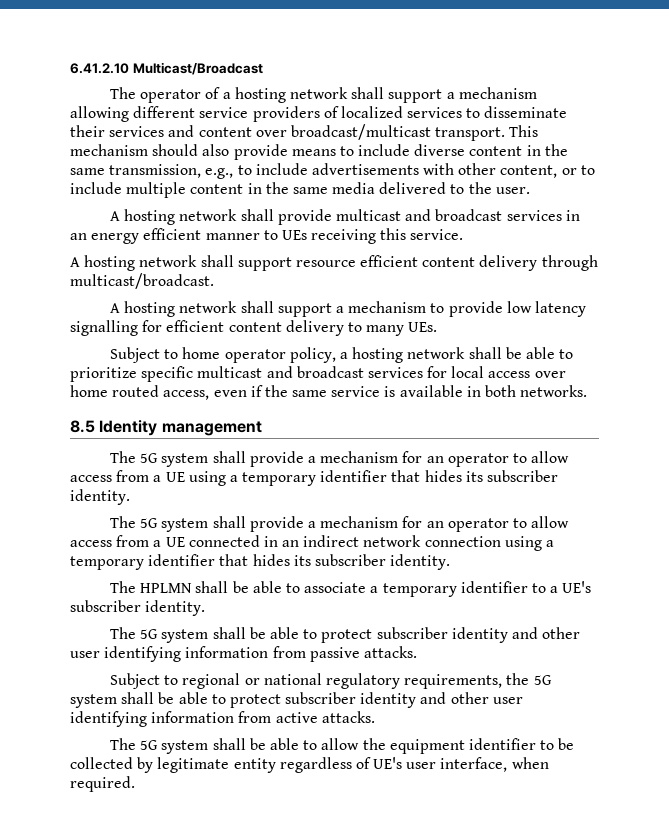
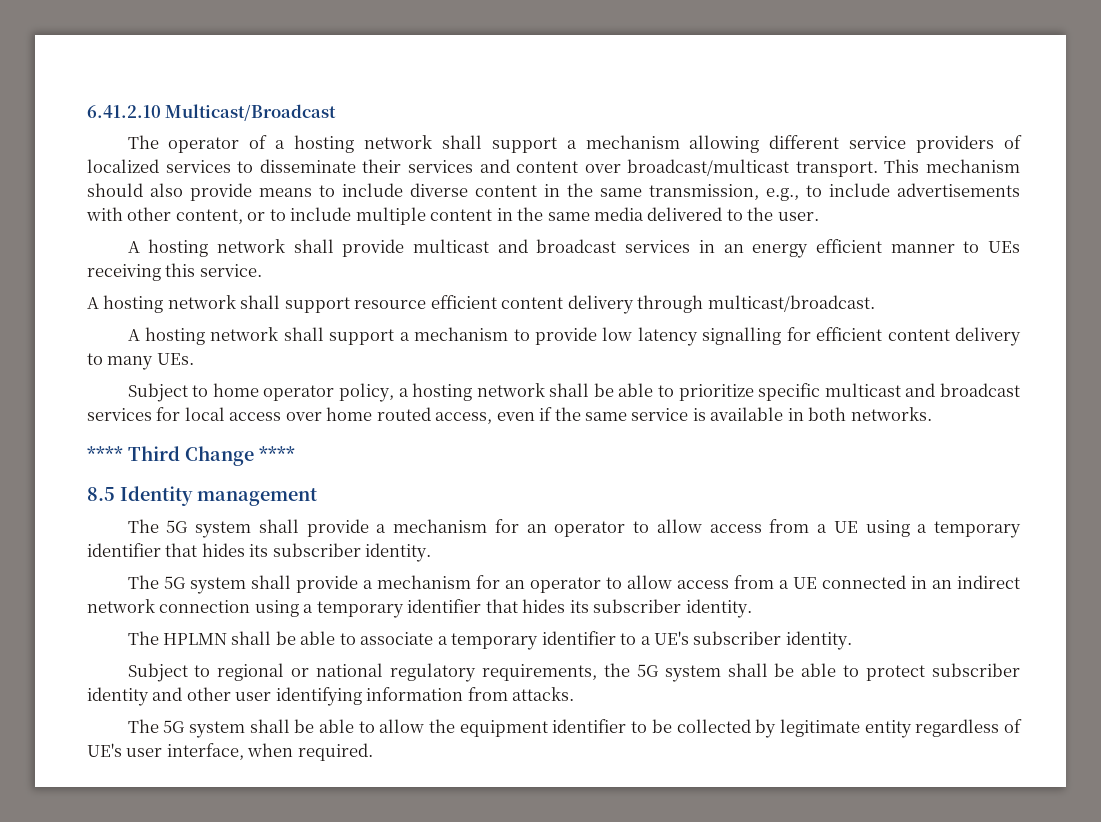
+ **** Third Change ****
- The 5G system shall be able to protect subscriber identity and other user identifying information from passive attacks.
- Subject to regional or national regulatory requirements, the 5G system shall be able to protect subscriber identity and other user identifying information from active attacks.
+ Subject to regional or national regulatory requirements, the 5G system shall be able to protect subscriber identity and other user identifying information from attacks.

